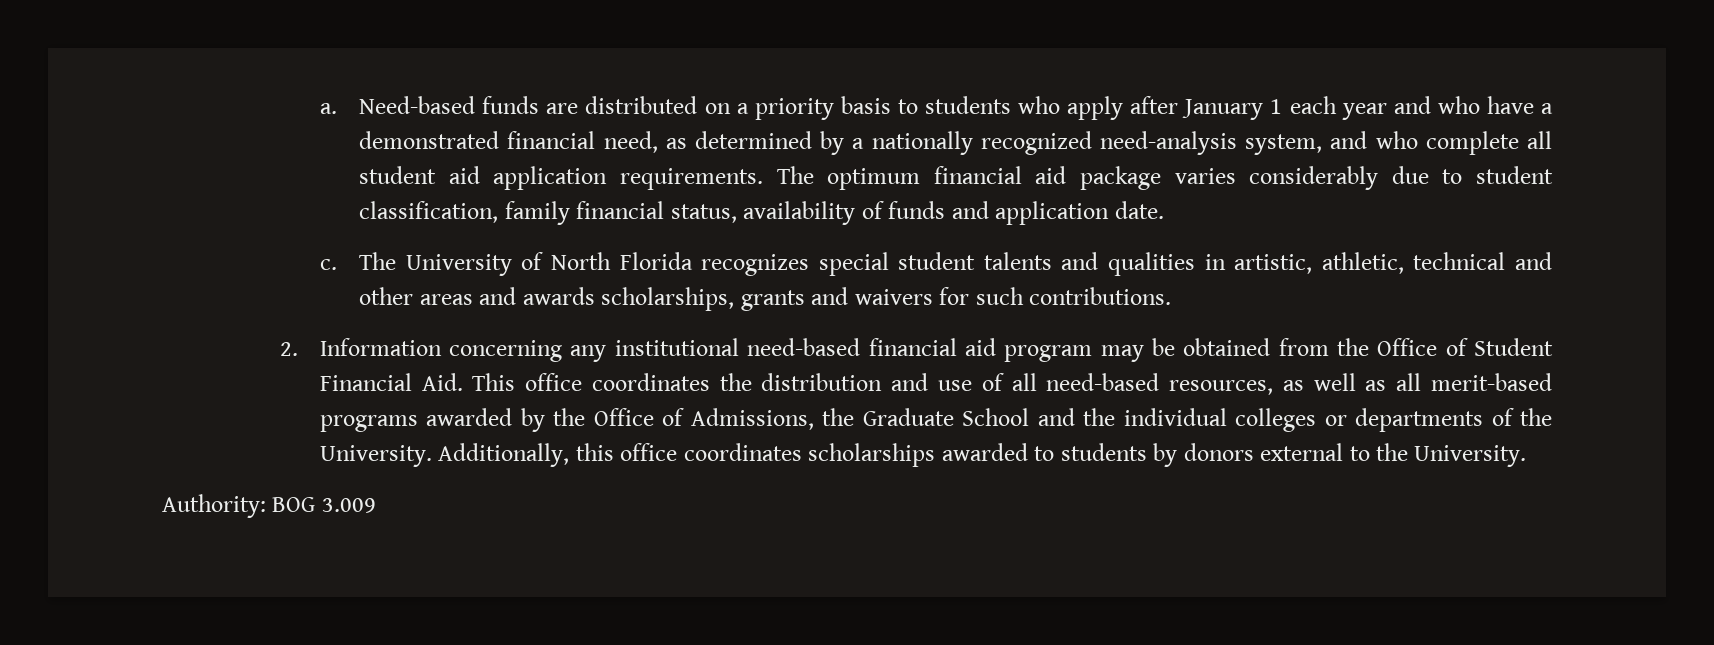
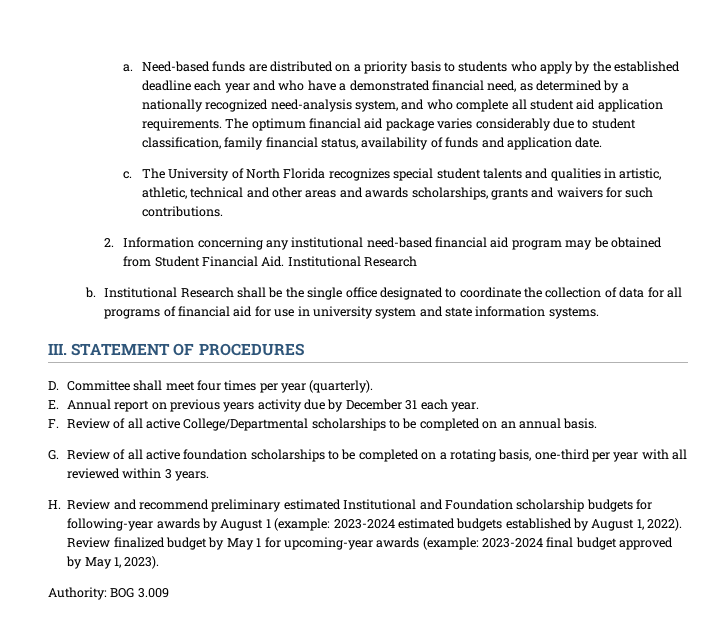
- Need-based funds are distributed on a priority basis to students who apply after January 1 each year and who have a demonstrated financial need, as determined by a nationally recognized need-analysis system, and who complete all student aid application requirements.
+ Need-based funds are distributed on a priority basis to students who apply by the established deadline each year and who have a demonstrated financial need, as determined by a nationally recognized need-analysis system, and who complete all student aid application requirements.
- 2. Information concerning any institutional need-based financial aid program may be obtained from the Office of Student Financial Aid. This office coordinates the distribution and use of all need-based resources, as well as all merit-based programs awarded by the Office of Admissions, the Graduate School and the individual colleges or departments of the University. Additionally, this office coordinates scholarships awarded to students by donors external to the University.
+ 2. Information concerning any institutional need-based financial aid program may be obtained from Student Financial Aid. Institutional Research
+ b. Institutional Research shall be the single office designated to coordinate the collection of data for all programs of financial aid for use in university system and state information systems.
+ III. STATEMENT OF PROCEDURES
+ D. Committee shall meet four times per year (quarterly).
+ E. Annual report on previous years activity due by December 31 each year.
+ F. Review of all active College/Departmental scholarships to be completed on an annual basis.
+ G. Review of all active foundation scholarships to be completed on a rotating basis, one-third per year with all reviewed within 3 years.
+ H. Review and recommend preliminary estimated Institutional and Foundation scholarship budgets for following-year awards by August 1 (example: 2023-2024 estimated budgets established by August 1, 2022). Review finalized budget by May 1 for upcoming-year awards (example: 2023-2024 final budget approved by May 1, 2023).

